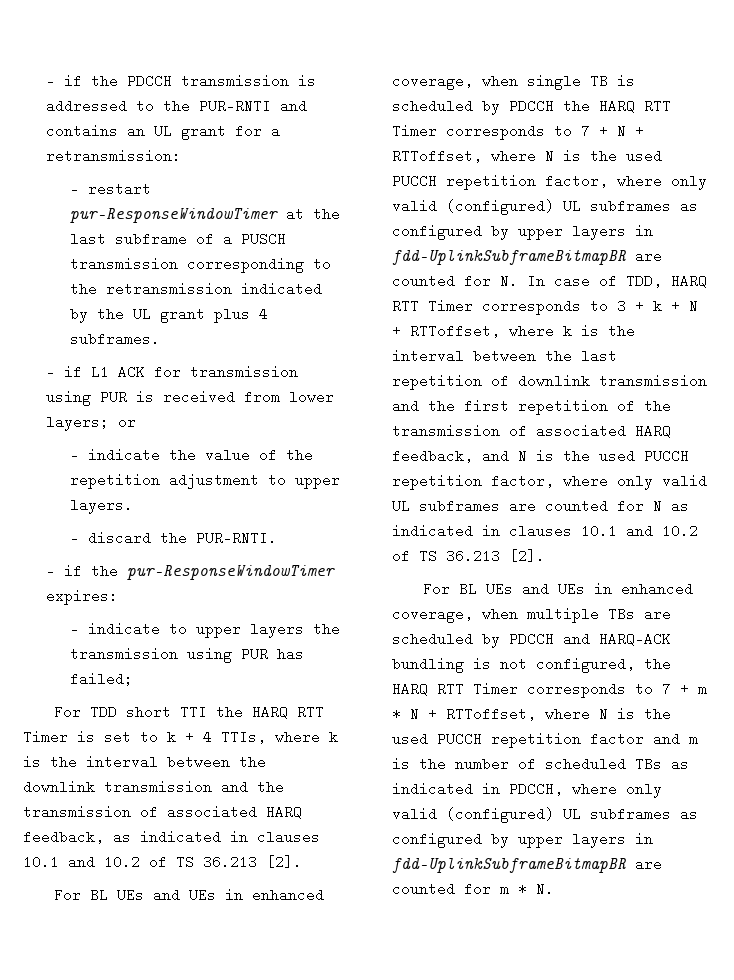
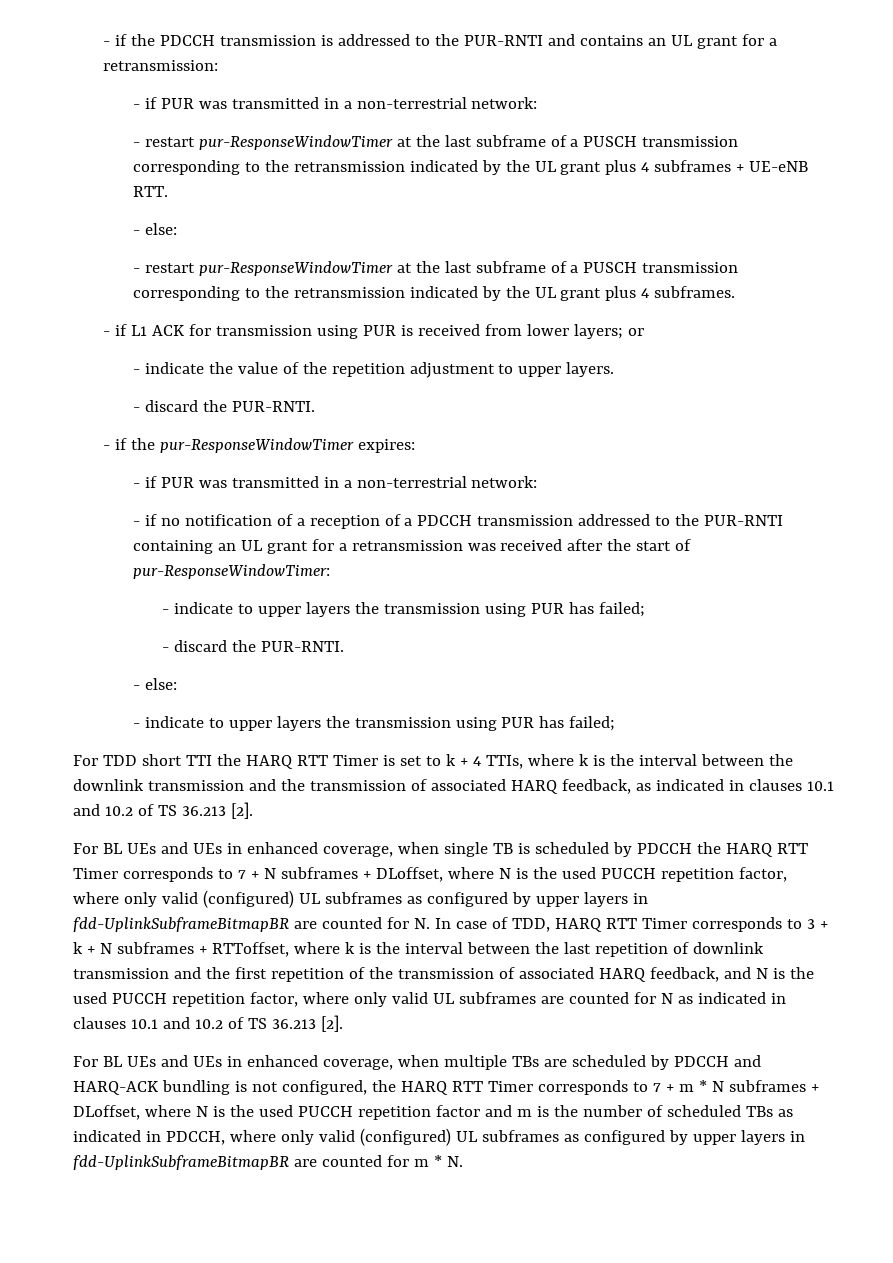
  - if the PDCCH transmission is addressed to the PUR-RNTI and contains an UL grant for a retransmission:
+ - if PUR was transmitted in a non-terrestrial network:
+ - restart pur-ResponseWindowTimer at the last subframe of a PUSCH transmission corresponding to the retransmission indicated by the UL grant plus 4 subframes + UE-eNB RTT.
+ - else:
  - if the pur-ResponseWindowTimer expires:
+ - if PUR was transmitted in a non-terrestrial network:
+ - if no notification of a reception of a PDCCH transmission addressed to the PUR-RNTI containing an UL grant for a retransmission was received after the start of pur-ResponseWindowTimer:
+ - indicate to upper layers the transmission using PUR has failed;
+ - discard the PUR-RNTI.
+ - else:
- For BL UEs and UEs in enhanced coverage, when single TB is scheduled by PDCCH the HARQ RTT Timer corresponds to 7 + N + RTToffset, where N is the used PUCCH repetition factor, where only valid (configured) UL subframes as configured by upper layers in fdd-UplinkSubframeBitmapBR are counted for N. In case of TDD, HARQ RTT Timer corresponds to 3 + k + N + RTToffset, where k is the interval between the last repetition of downlink transmission and the first repetition of the transmission of associated HARQ feedback, and N is the used PUCCH repetition factor, where only valid UL subframes are counted for N as indicated in clauses 10.1 and 10.2 of TS 36.213 [2].
+ For BL UEs and UEs in enhanced coverage, when single TB is scheduled by PDCCH the HARQ RTT Timer corresponds to 7 + N subframes + DLoffset, where N is the used PUCCH repetition factor, where only valid (configured) UL subframes as configured by upper layers in fdd-UplinkSubframeBitmapBR are counted for N. In case of TDD, HARQ RTT Timer corresponds to 3 + k + N subframes + RTToffset, where k is the interval between the last repetition of downlink transmission and the first repetition of the transmission of associated HARQ feedback, and N is the used PUCCH repetition factor, where only valid UL subframes are counted for N as indicated in clauses 10.1 and 10.2 of TS 36.213 [2].
- For BL UEs and UEs in enhanced coverage, when multiple TBs are scheduled by PDCCH and HARQ-ACK bundling is not configured, the HARQ RTT Timer corresponds to 7 + m * N + RTToffset, where N is the used PUCCH repetition factor and m is the number of scheduled TBs as indicated in PDCCH, where only valid (configured) UL subframes as configured by upper layers in fdd-UplinkSubframeBitmapBR are counted for m * N.
+ For BL UEs and UEs in enhanced coverage, when multiple TBs are scheduled by PDCCH and HARQ-ACK bundling is not configured, the HARQ RTT Timer corresponds to 7 + m * N subframes + DLoffset, where N is the used PUCCH repetition factor and m is the number of scheduled TBs as indicated in PDCCH, where only valid (configured) UL subframes as configured by upper layers in fdd-UplinkSubframeBitmapBR are counted for m * N.

